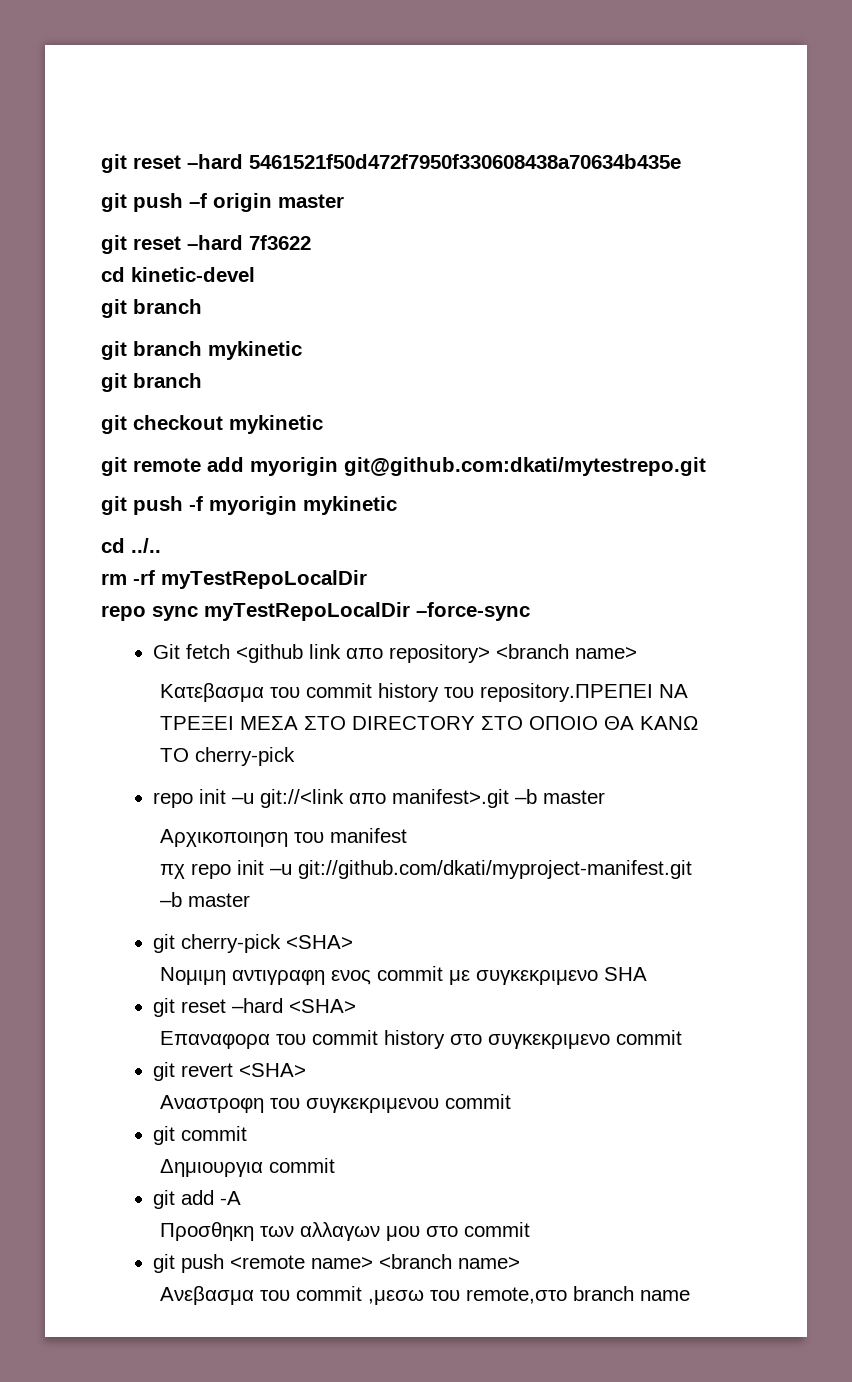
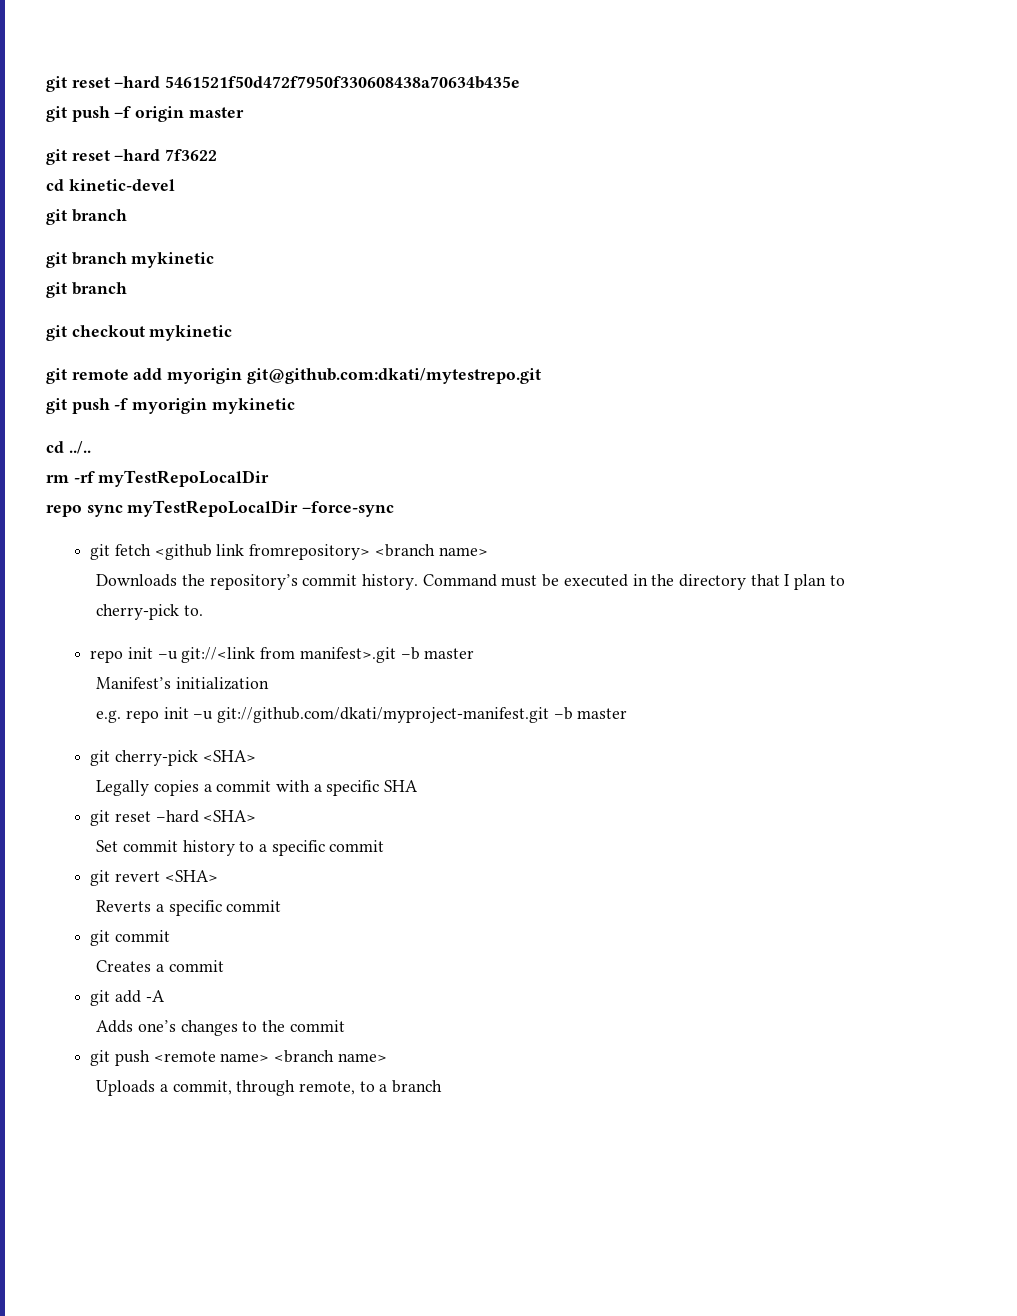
- Git fetch <github link απο repository> <branch name>
- Κατεβασμα του commit history του repository.ΠΡΕΠΕΙ ΝΑ ΤΡΕΞΕΙ ΜΕΣΑ ΣΤΟ DIRECTORY ΣΤΟ ΟΠΟΙΟ ΘΑ ΚΑΝΩ ΤΟ cherry-pick
+ git fetch <github link fromrepository> <branch name>
+ Downloads the repository’s commit history. Command must be executed in the directory that I plan to cherry-pick to.
- repo init –u git://<link απο manifest>.git –b master
+ repo init –u git://<link from manifest>.git –b master
- Αρχικοποιηση του manifest
- πχ repo init –u git://github.com/dkati/myproject-manifest.git –b master
+ Manifest’s initialization
+ e.g. repo init –u git://github.com/dkati/myproject-manifest.git –b master
- Νομιμη αντιγραφη ενος commit με συγκεκριμενο SHA
+ Legally copies a commit with a specific SHA
- Επαναφορα του commit history στο συγκεκριμενο commit
+ Set commit history to a specific commit
- Αναστροφη του συγκεκριμενου commit
+ Reverts a specific commit
- Δημιουργια commit
+ Creates a commit
- Προσθηκη των αλλαγων μου στο commit
+ Adds one’s changes to the commit
- Ανεβασμα του commit ,μεσω του remote,στο branch name
+ Uploads a commit, through remote, to a branch

